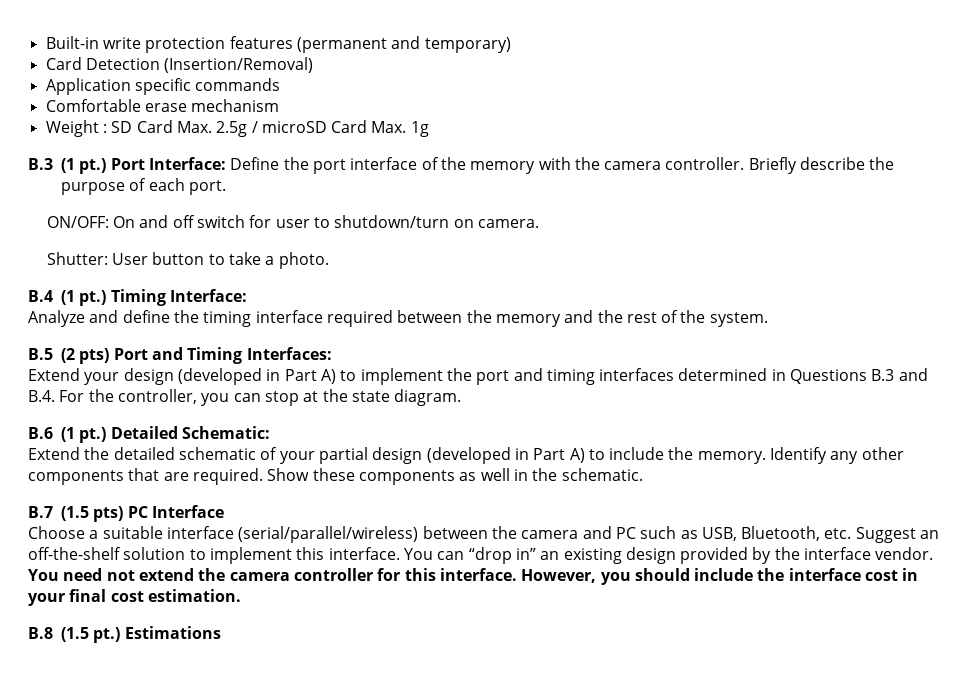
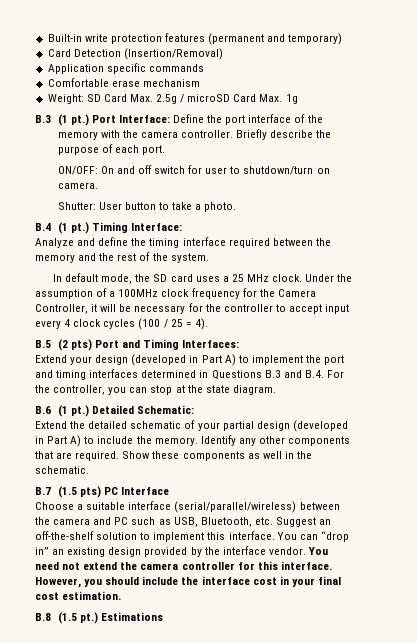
- Weight : SD Card Max. 2.5g / microSD Card Max. 1g
+ Weight: SD Card Max. 2.5g / microSD Card Max. 1g
+ In default mode, the SD card uses a 25 MHz clock. Under the assumption of a 100MHz clock frequency for the Camera Controller, it will be necessary for the controller to accept input every 4 clock cycles (100 / 25 = 4).

